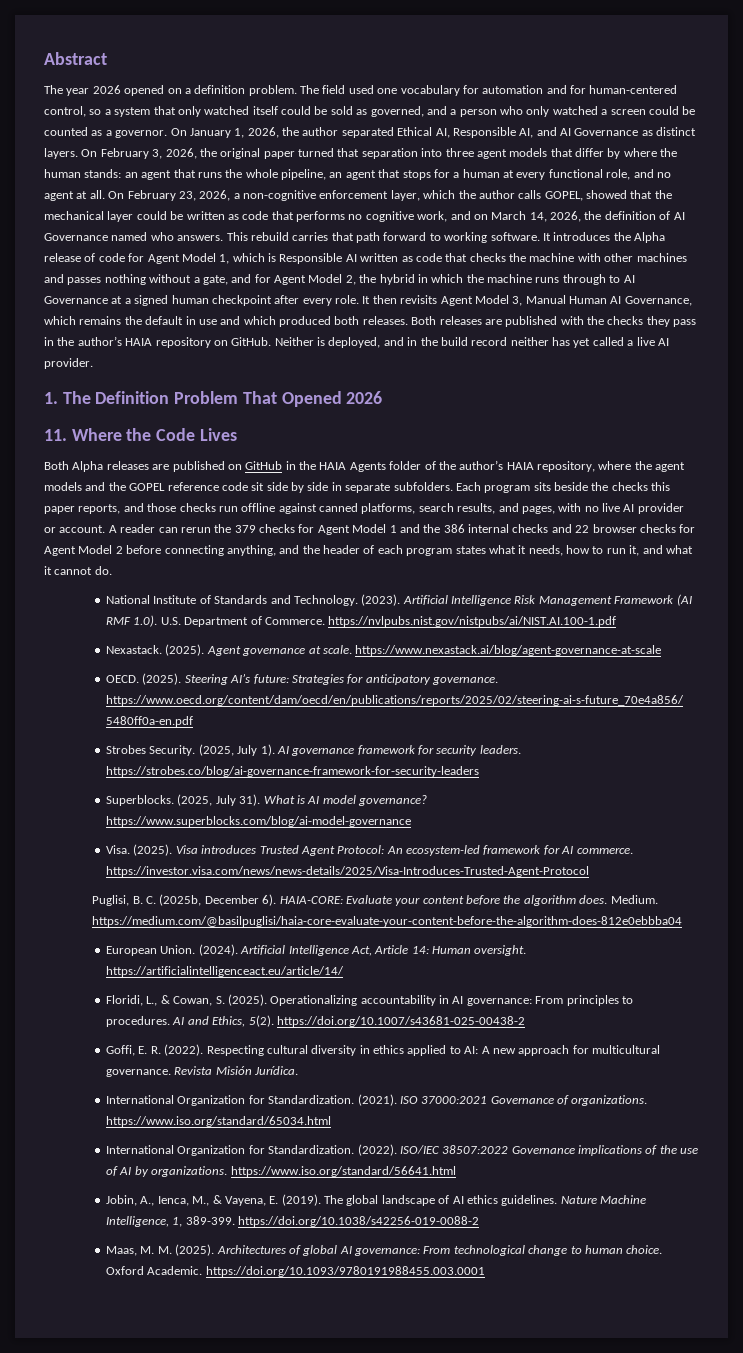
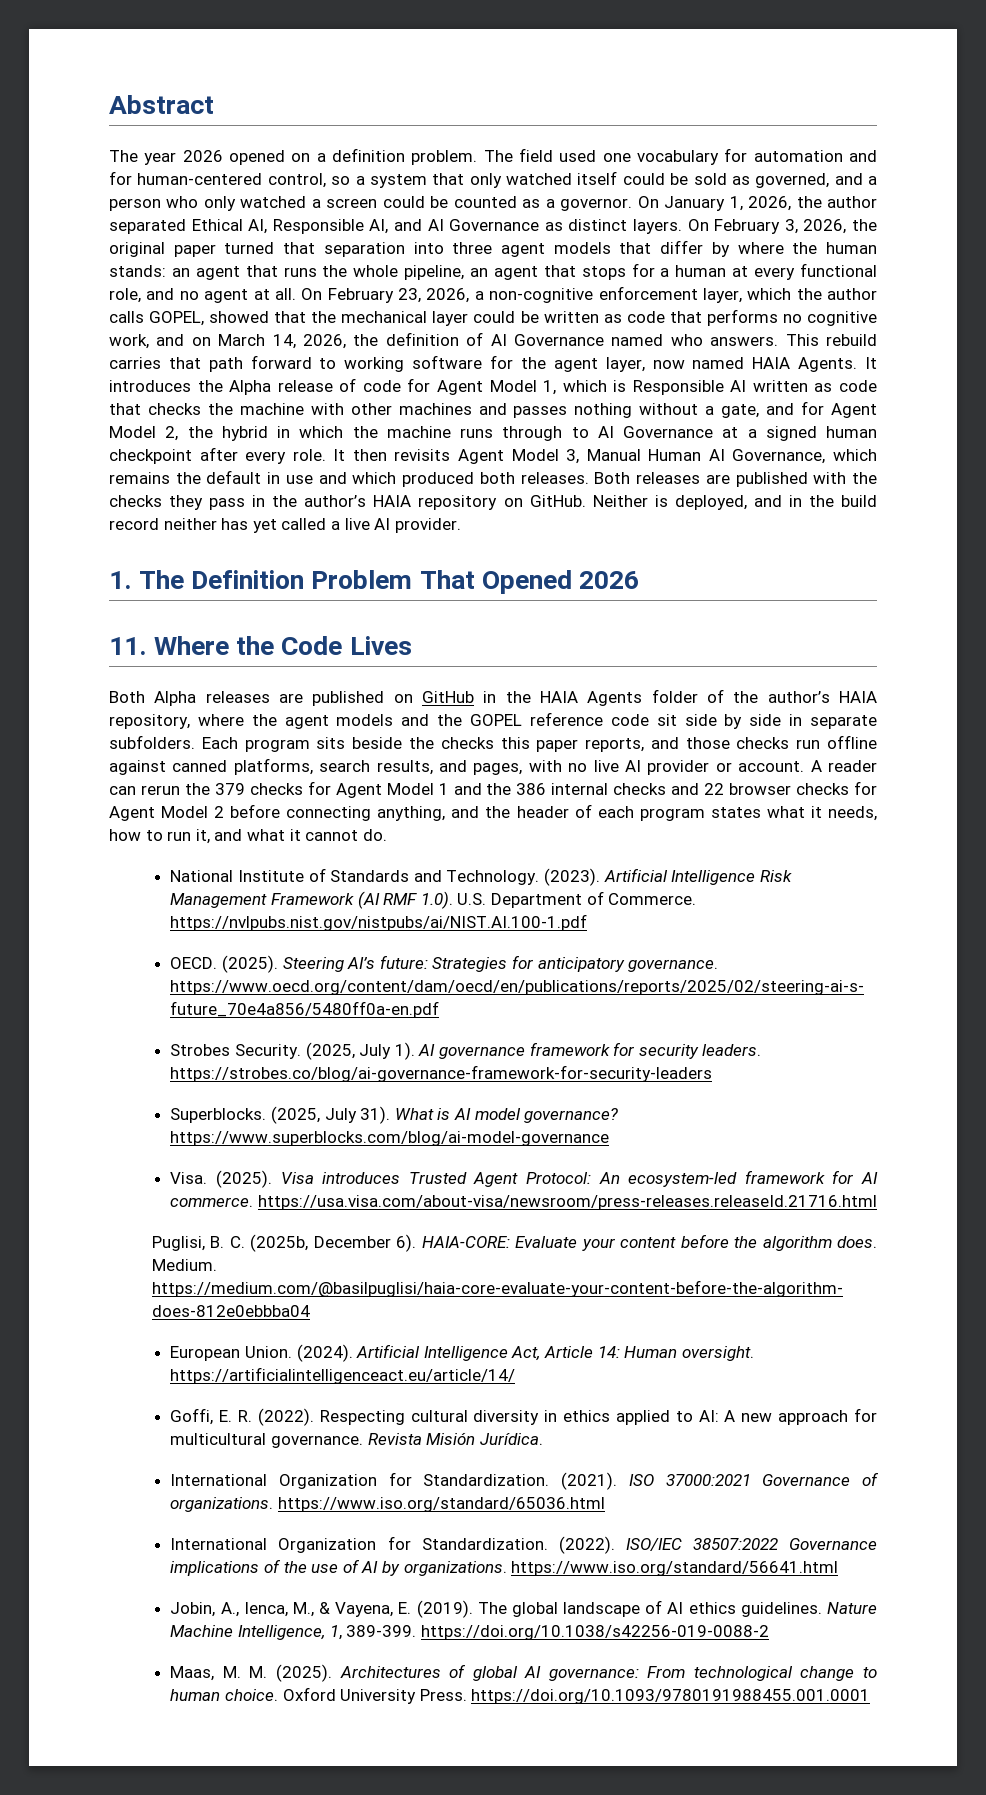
- This rebuild carries that path forward to working software.
+ This rebuild carries that path forward to working software for the agent layer, now named HAIA Agents.
- Nexastack. (2025). Agent governance at scale. https://www.nexastack.ai/blog/agent-governance-at-scale
- Visa introduces Trusted Agent Protocol: An ecosystem-led framework for AI commerce. https://investor.visa.com/news/news-details/2025/Visa-Introduces-Trusted-Agent-Protocol
+ Visa introduces Trusted Agent Protocol: An ecosystem-led framework for AI commerce. https://usa.visa.com/about-visa/newsroom/press-releases.releaseId.21716.html
- Floridi, L., & Cowan, S. (2025). Operationalizing accountability in AI governance: From principles to procedures. AI and Ethics, 5(2). https://doi.org/10.1007/s43681-025-00438-2
- ISO 37000:2021 Governance of organizations. https://www.iso.org/standard/65034.html
+ ISO 37000:2021 Governance of organizations. https://www.iso.org/standard/65036.html
- Oxford Academic. https://doi.org/10.1093/9780191988455.003.0001
+ Oxford University Press. https://doi.org/10.1093/9780191988455.001.0001

